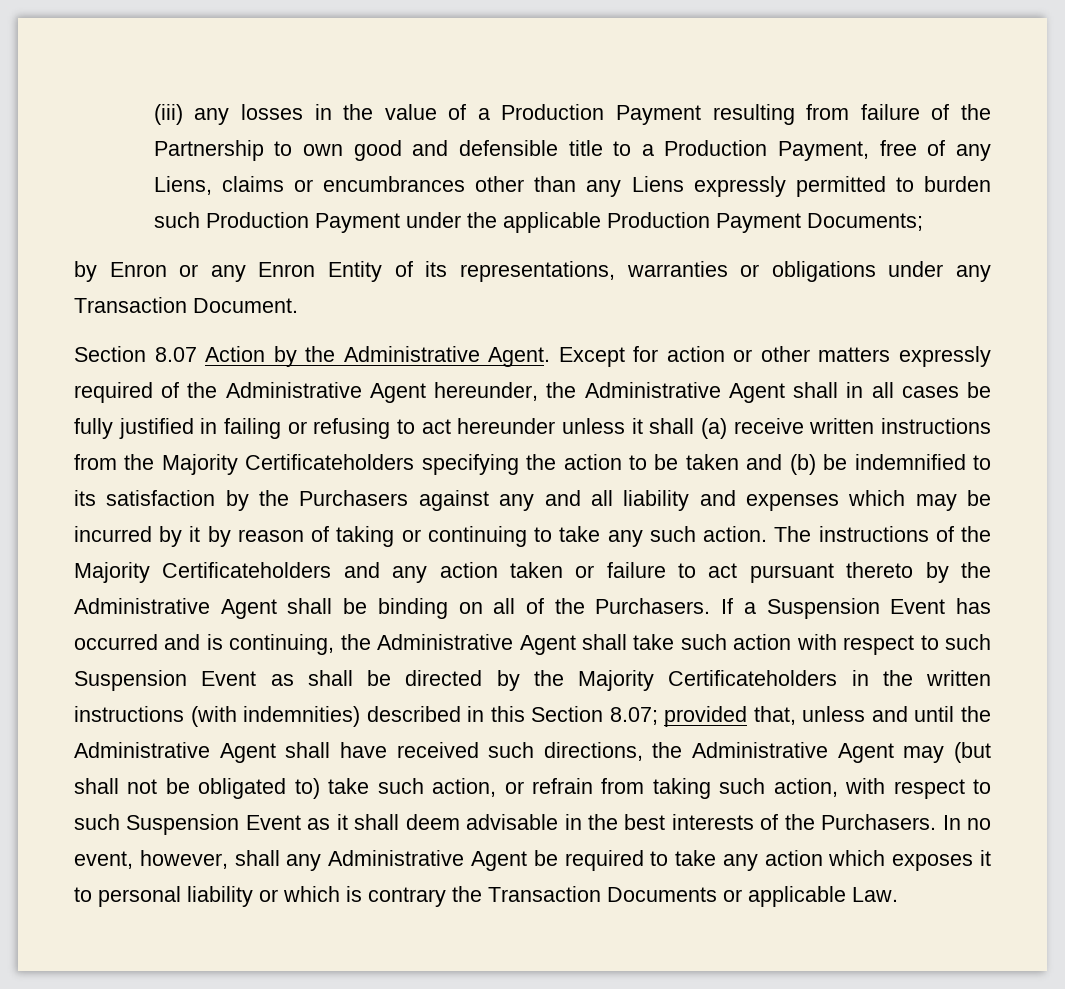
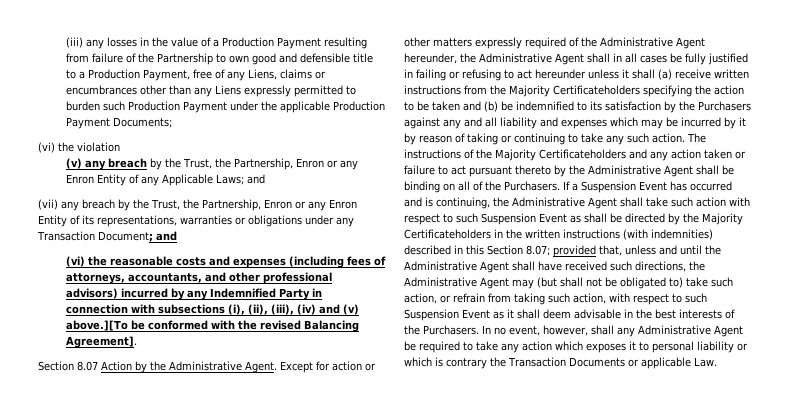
- by Enron or any Enron Entity of its representations, warranties or obligations under any Transaction Document.
+ (vi) the violation
+ (v) any breach by the Trust, the Partnership, Enron or any Enron Entity of any Applicable Laws; and
+ (vii) any breach by the Trust, the Partnership, Enron or any Enron Entity of its representations, warranties or obligations under any Transaction Document; and
+ (vi) the reasonable costs and expenses (including fees of attorneys, accountants, and other professional advisors) incurred by any Indemnified Party in connection with subsections (i), (ii), (iii), (iv) and (v) above.][To be conformed with the revised Balancing Agreement].

